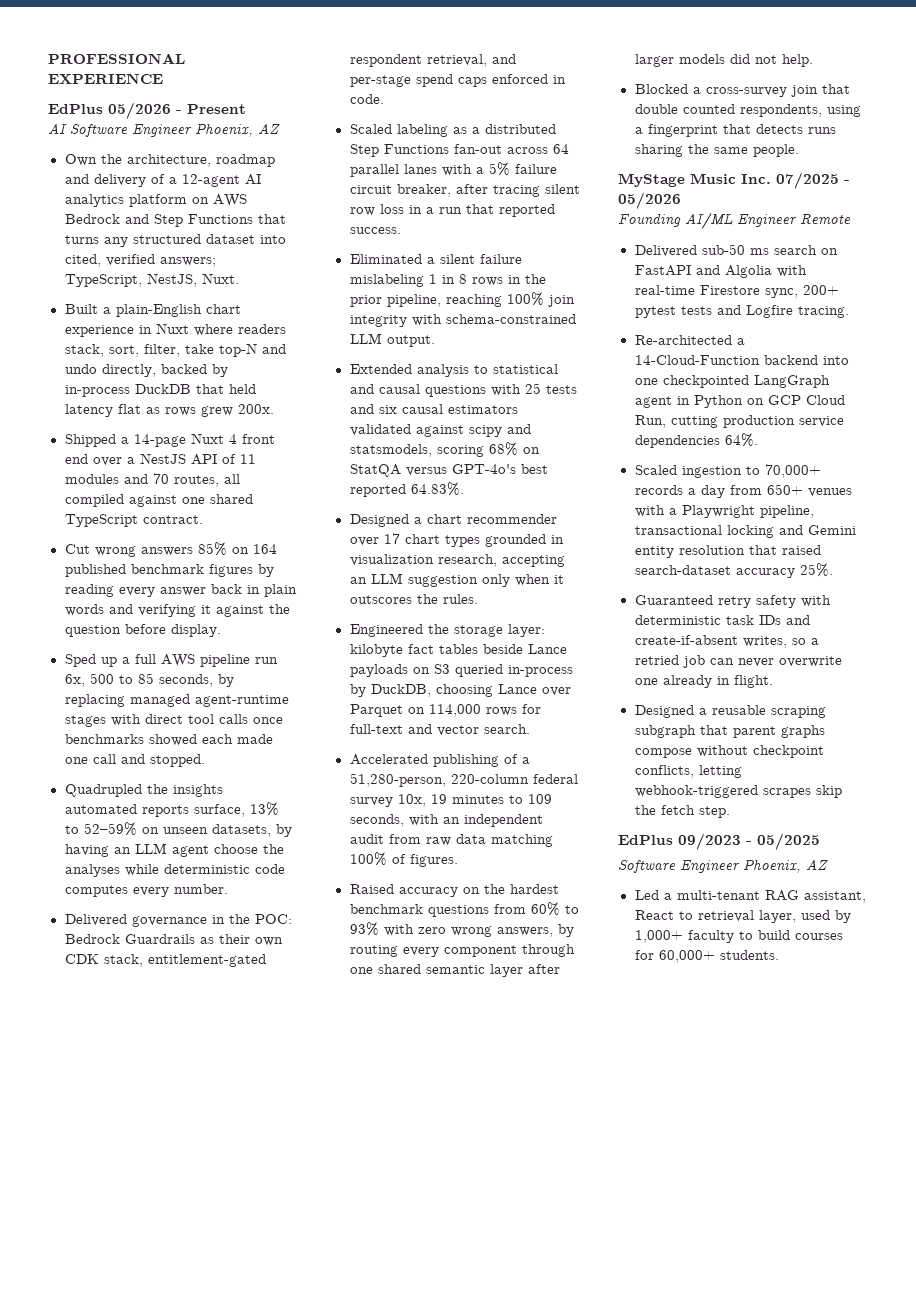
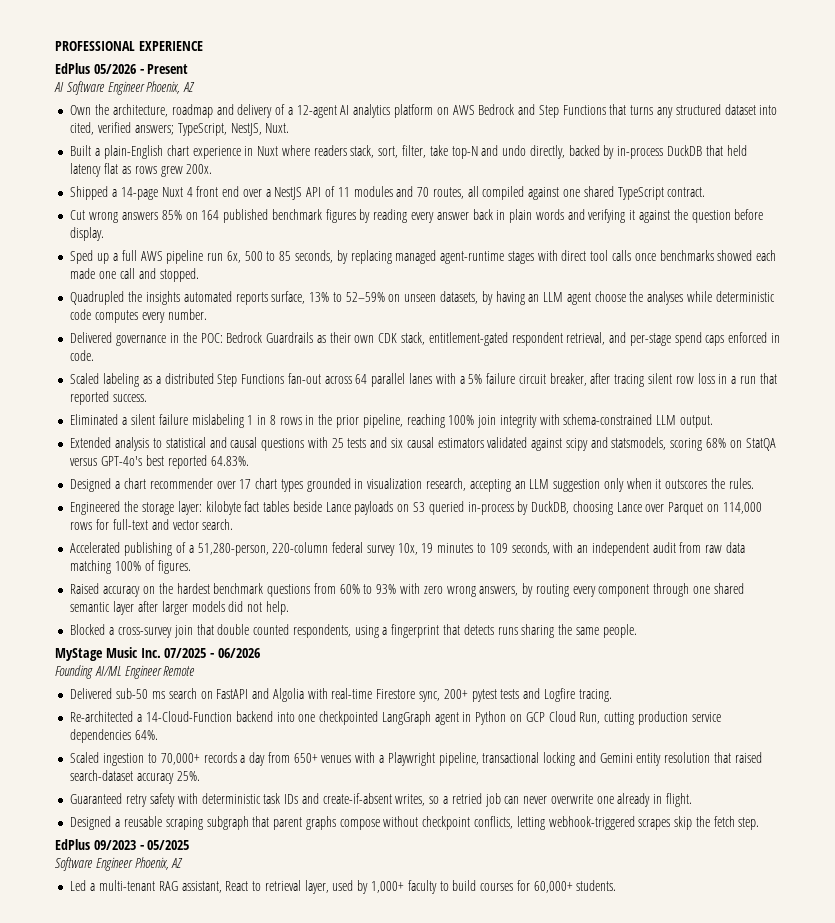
- MyStage Music Inc. 07/2025 - 05/2026
+ MyStage Music Inc. 07/2025 - 06/2026

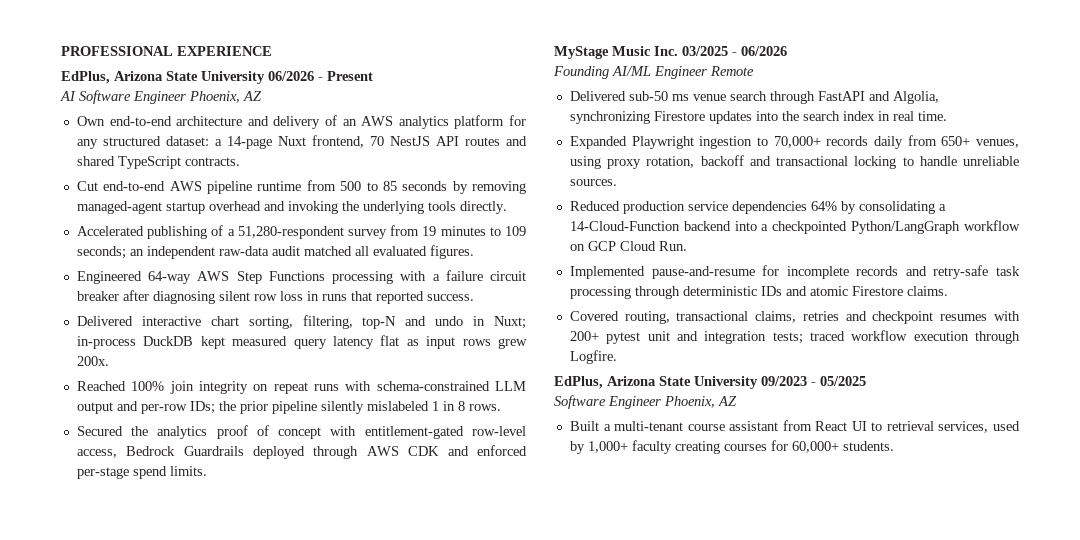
- EdPlus 05/2026 - Present
+ EdPlus, Arizona State University 06/2026 - Present
- Own the architecture, roadmap and delivery of a 12-agent AI analytics platform on AWS Bedrock and Step Functions that turns any structured dataset into cited, verified answers; TypeScript, NestJS, Nuxt.
- Built a plain-English chart experience in Nuxt where readers stack, sort, filter, take top-N and undo directly, backed by in-process DuckDB that held latency flat as rows grew 200x.
- Shipped a 14-page Nuxt 4 front end over a NestJS API of 11 modules and 70 routes, all compiled against one shared TypeScript contract.
+ Own end-to-end architecture and delivery of an AWS analytics platform for any structured dataset: a 14-page Nuxt frontend, 70 NestJS API routes and shared TypeScript contracts.
- Cut wrong answers 85% on 164 published benchmark figures by reading every answer back in plain words and verifying it against the question before display.
- Sped up a full AWS pipeline run 6x, 500 to 85 seconds, by replacing managed agent-runtime stages with direct tool calls once benchmarks showed each made one call and stopped.
- Quadrupled the insights automated reports surface, 13% to 52–59% on unseen datasets, by having an LLM agent choose the analyses while deterministic code computes every number.
- Delivered governance in the POC: Bedrock Guardrails as their own CDK stack, entitlement-gated respondent retrieval, and per-stage spend caps enforced in code.
- Scaled labeling as a distributed Step Functions fan-out across 64 parallel lanes with a 5% failure circuit breaker, after tracing silent row loss in a run that reported success.
- Eliminated a silent failure mislabeling 1 in 8 rows in the prior pipeline, reaching 100% join integrity with schema-constrained LLM output.
- Extended analysis to statistical and causal questions with 25 tests and six causal estimators validated against scipy and statsmodels, scoring 68% on StatQA versus GPT-4o's best reported 64.83%.
- Designed a chart recommender over 17 chart types grounded in visualization research, accepting an LLM suggestion only when it outscores the rules.
- Engineered the storage layer: kilobyte fact tables beside Lance payloads on S3 queried in-process by DuckDB, choosing Lance over Parquet on 114,000 rows for full-text and vector search.
- Accelerated publishing of a 51,280-person, 220-column federal survey 10x, 19 minutes to 109 seconds, with an independent audit from raw data matching 100% of figures.
- Raised accuracy on the hardest benchmark questions from 60% to 93% with zero wrong answers, by routing every component through one shared semantic layer after larger models did not help.
- Blocked a cross-survey join that double counted respondents, using a fingerprint that detects runs sharing the same people.
+ Cut end-to-end AWS pipeline runtime from 500 to 85 seconds by removing managed-agent startup overhead and invoking the underlying tools directly.
+ Accelerated publishing of a 51,280-respondent survey from 19 minutes to 109 seconds; an independent raw-data audit matched all evaluated figures.
+ Engineered 64-way AWS Step Functions processing with a failure circuit breaker after diagnosing silent row loss in runs that reported success.
+ Delivered interactive chart sorting, filtering, top-N and undo in Nuxt; in-process DuckDB kept measured query latency flat as input rows grew 200x.
+ Reached 100% join integrity on repeat runs with schema-constrained LLM output and per-row IDs; the prior pipeline silently mislabeled 1 in 8 rows.
+ Secured the analytics proof of concept with entitlement-gated row-level access, Bedrock Guardrails deployed through AWS CDK and enforced per-stage spend limits.
- MyStage Music Inc. 07/2025 - 06/2026
+ MyStage Music Inc. 03/2025 - 06/2026
- Delivered sub-50 ms search on FastAPI and Algolia with real-time Firestore sync, 200+ pytest tests and Logfire tracing.
- Re-architected a 14-Cloud-Function backend into one checkpointed LangGraph agent in Python on GCP Cloud Run, cutting production service dependencies 64%.
- Scaled ingestion to 70,000+ records a day from 650+ venues with a Playwright pipeline, transactional locking and Gemini entity resolution that raised search-dataset accuracy 25%.
- Guaranteed retry safety with deterministic task IDs and create-if-absent writes, so a retried job can never overwrite one already in flight.
- Designed a reusable scraping subgraph that parent graphs compose without checkpoint conflicts, letting webhook-triggered scrapes skip the fetch step.
- EdPlus 09/2023 - 05/2025
+ Delivered sub-50 ms venue search through FastAPI and Algolia, synchronizing Firestore updates into the search index in real time.
+ Expanded Playwright ingestion to 70,000+ records daily from 650+ venues, using proxy rotation, backoff and transactional locking to handle unreliable sources.
+ Reduced production service dependencies 64% by consolidating a 14-Cloud-Function backend into a checkpointed Python/LangGraph workflow on GCP Cloud Run.
+ Implemented pause-and-resume for incomplete records and retry-safe task processing through deterministic IDs and atomic Firestore claims.
+ Covered routing, transactional claims, retries and checkpoint resumes with 200+ pytest unit and integration tests; traced workflow execution through Logfire.
+ EdPlus, Arizona State University 09/2023 - 05/2025
- Led a multi-tenant RAG assistant, React to retrieval layer, used by 1,000+ faculty to build courses for 60,000+ students.
+ Built a multi-tenant course assistant from React UI to retrieval services, used by 1,000+ faculty creating courses for 60,000+ students.

